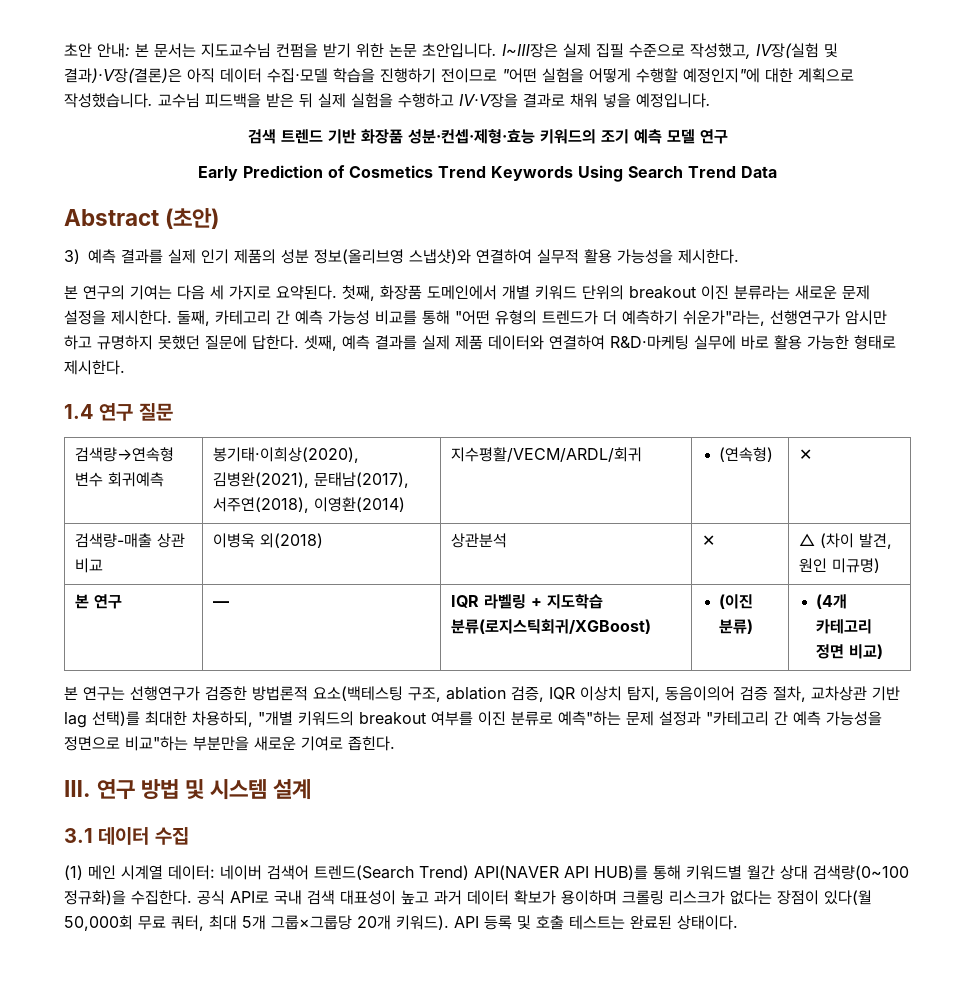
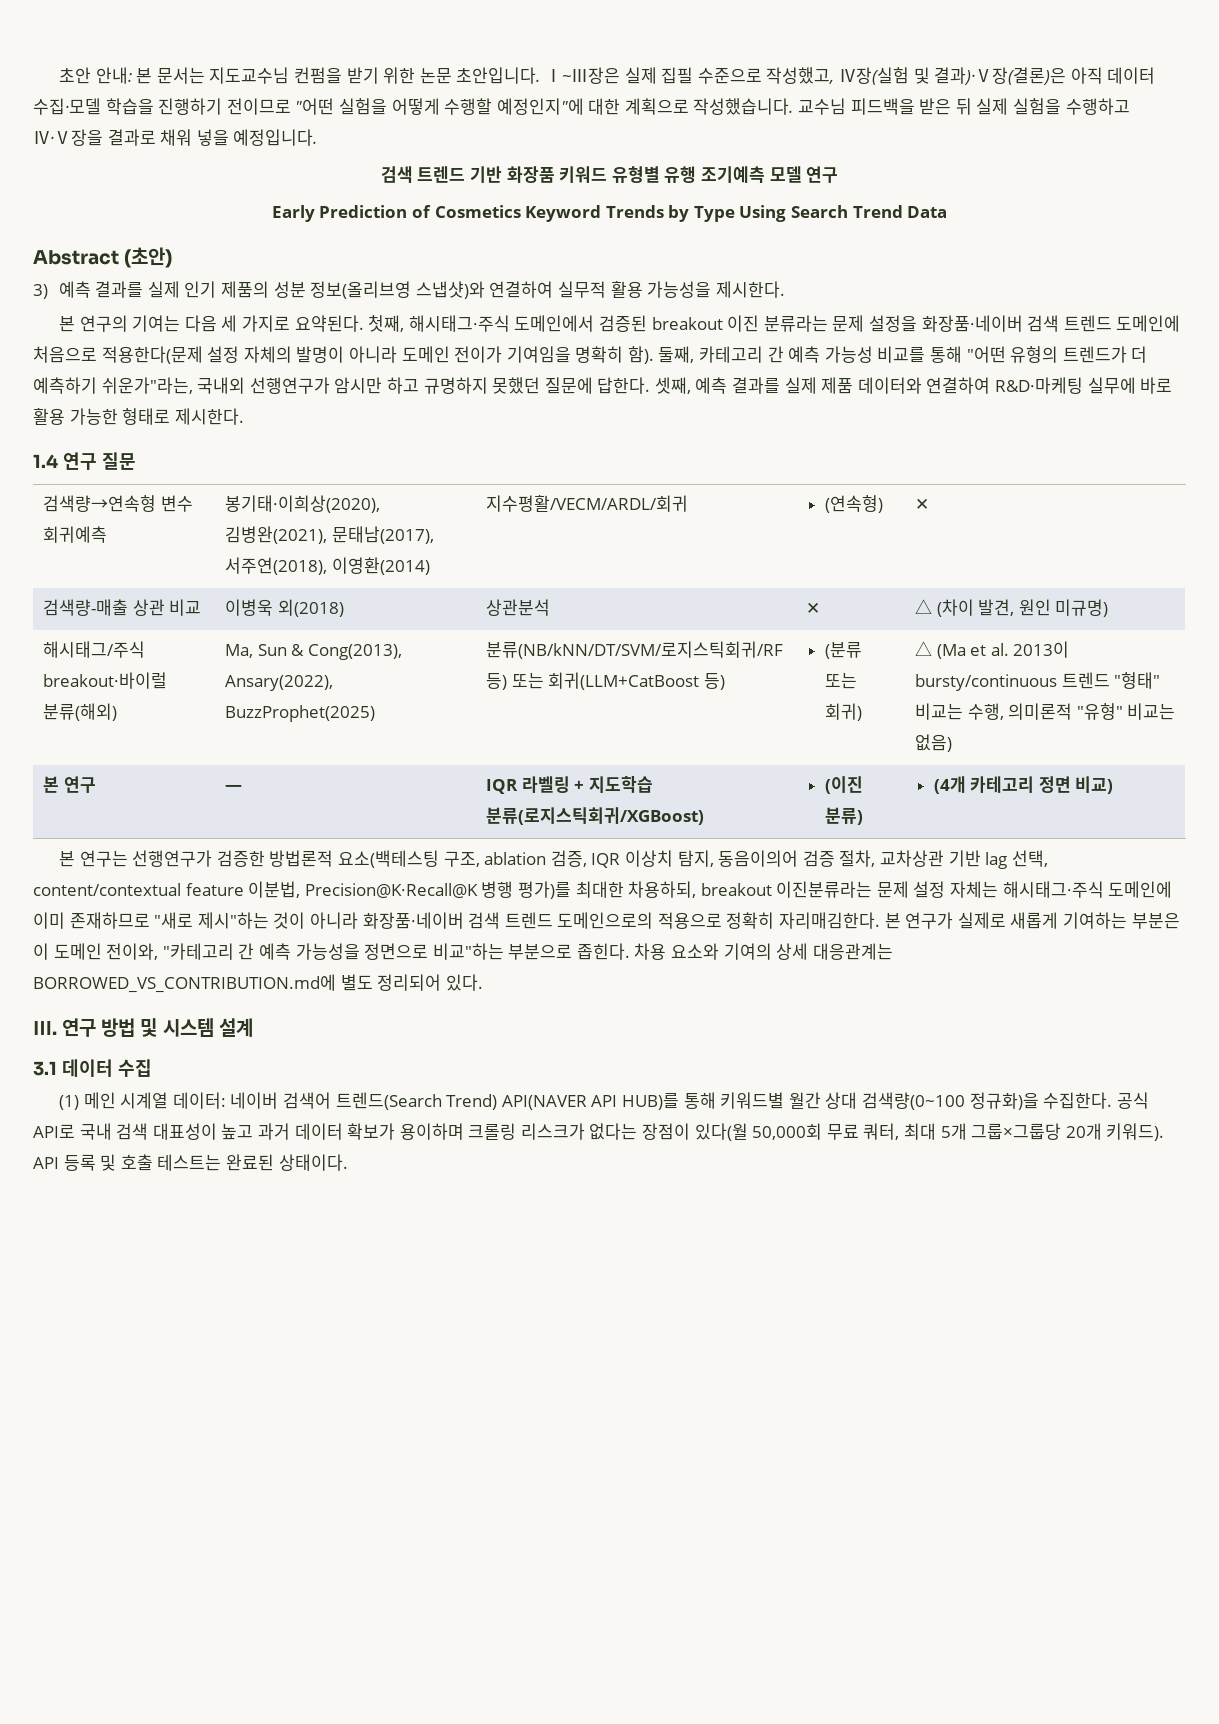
- 검색 트렌드 기반 화장품 성분·컨셉·제형·효능 키워드의 조기 예측 모델 연구
+ 검색 트렌드 기반 화장품 키워드 유형별 유행 조기예측 모델 연구
- Early Prediction of Cosmetics Trend Keywords Using Search Trend Data
+ Early Prediction of Cosmetics Keyword Trends by Type Using Search Trend Data
- 첫째, 화장품 도메인에서 개별 키워드 단위의 breakout 이진 분류라는 새로운 문제 설정을 제시한다.
+ 첫째, 해시태그·주식 도메인에서 검증된 breakout 이진 분류라는 문제 설정을 화장품·네이버 검색 트렌드 도메인에 처음으로 적용한다(문제 설정 자체의 발명이 아니라 도메인 전이가 기여임을 명확히 함).
- 둘째, 카테고리 간 예측 가능성 비교를 통해 "어떤 유형의 트렌드가 더 예측하기 쉬운가"라는, 선행연구가 암시만 하고 규명하지 못했던 질문에 답한다.
+ 둘째, 카테고리 간 예측 가능성 비교를 통해 "어떤 유형의 트렌드가 더 예측하기 쉬운가"라는, 국내외 선행연구가 암시만 하고 규명하지 못했던 질문에 답한다.
+ 해시태그/주식 breakout·바이럴 분류(해외) | Ma, Sun & Cong(2013), Ansary(2022), BuzzProphet(2025) | 분류(NB/kNN/DT/SVM/로지스틱회귀/RF 등) 또는 회귀(LLM+CatBoost 등) | (분류 또는 회귀) | △ (Ma et al. 2013이 bursty/continuous 트렌드 "형태" 비교는 수행, 의미론적 "유형" 비교는 없음)
- 본 연구는 선행연구가 검증한 방법론적 요소(백테스팅 구조, ablation 검증, IQR 이상치 탐지, 동음이의어 검증 절차, 교차상관 기반 lag 선택)를 최대한 차용하되, "개별 키워드의 breakout 여부를 이진 분류로 예측"하는 문제 설정과 "카테고리 간 예측 가능성을 정면으로 비교"하는 부분만을 새로운 기여로 좁힌다.
+ 본 연구는 선행연구가 검증한 방법론적 요소(백테스팅 구조, ablation 검증, IQR 이상치 탐지, 동음이의어 검증 절차, 교차상관 기반 lag 선택, content/contextual feature 이분법, Precision@K·Recall@K 병행 평가)를 최대한 차용하되, breakout 이진분류라는 문제 설정 자체는 해시태그·주식 도메인에 이미 존재하므로 "새로 제시"하는 것이 아니라 화장품·네이버 검색 트렌드 도메인으로의 적용으로 정확히 자리매김한다. 본 연구가 실제로 새롭게 기여하는 부분은 이 도메인 전이와, "카테고리 간 예측 가능성을 정면으로 비교"하는 부분으로 좁힌다. 차용 요소와 기여의 상세 대응관계는 BORROWED_VS_CONTRIBUTION.md에 별도 정리되어 있다.

